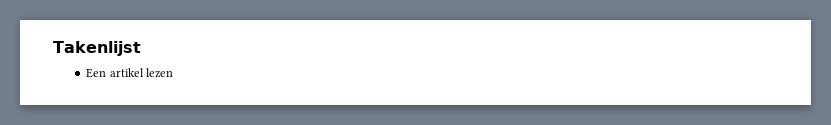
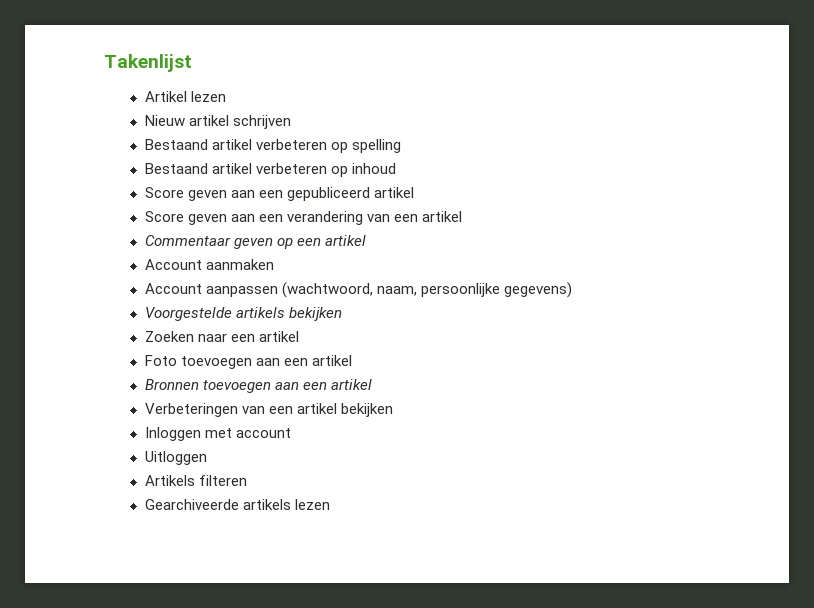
- Een artikel lezen
+ Artikel lezen
+ Nieuw artikel schrijven
+ Bestaand artikel verbeteren op spelling
+ Bestaand artikel verbeteren op inhoud
+ Score geven aan een gepubliceerd artikel
+ Score geven aan een verandering van een artikel
+ Commentaar geven op een artikel
+ Account aanmaken
+ Account aanpassen (wachtwoord, naam, persoonlijke gegevens)
+ Voorgestelde artikels bekijken
+ Zoeken naar een artikel
+ Foto toevoegen aan een artikel
+ Bronnen toevoegen aan een artikel
+ Verbeteringen van een artikel bekijken
+ Inloggen met account
+ Uitloggen
+ Artikels filteren
+ Gearchiveerde artikels lezen

